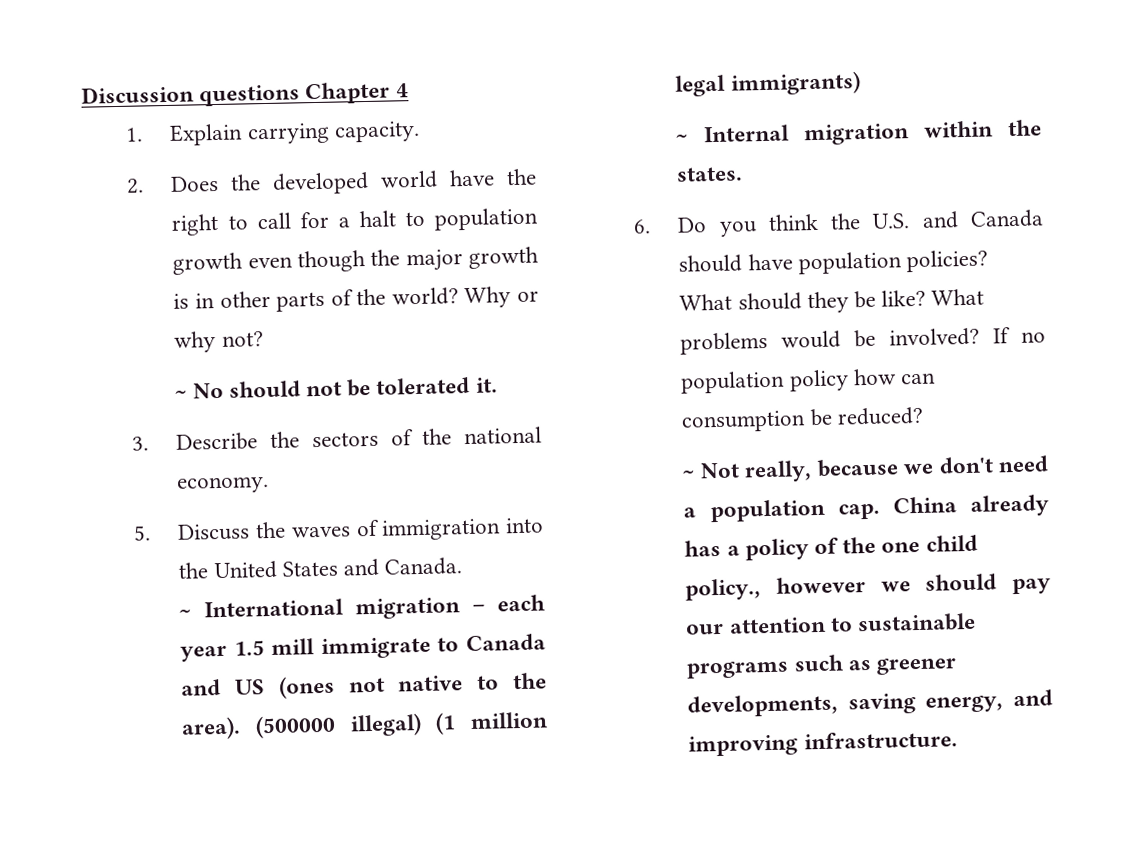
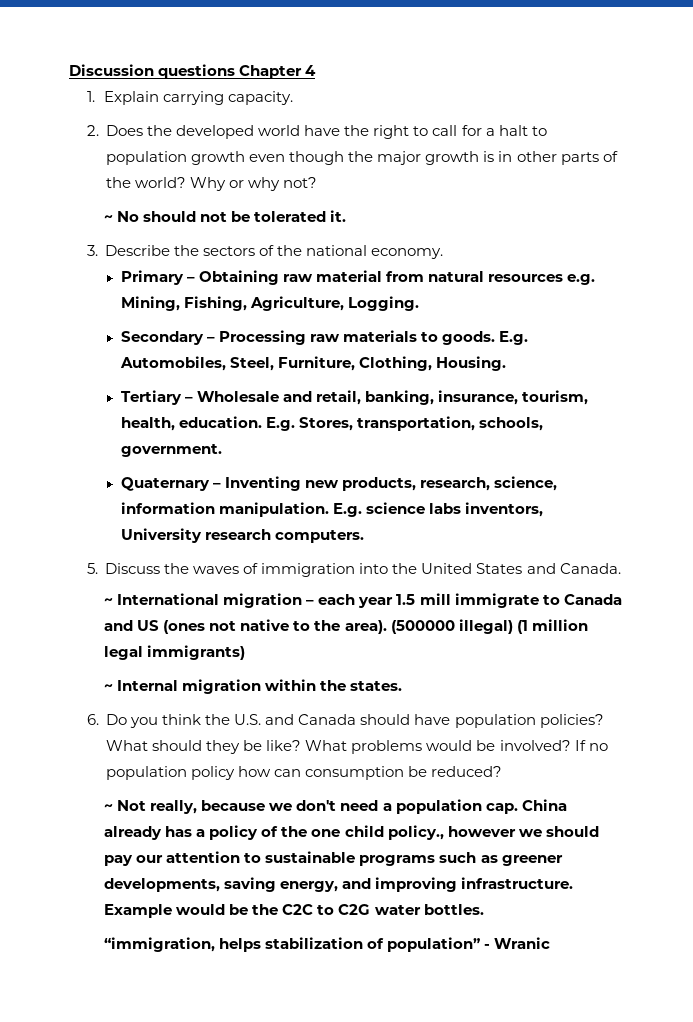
+ Primary – Obtaining raw material from natural resources e.g. Mining, Fishing, Agriculture, Logging.
+ Secondary – Processing raw materials to goods. E.g. Automobiles, Steel, Furniture, Clothing, Housing.
+ Tertiary – Wholesale and retail, banking, insurance, tourism, health, education. E.g. Stores, transportation, schools, government.
+ Quaternary – Inventing new products, research, science, information manipulation. E.g. science labs inventors, University research computers.
+ Example would be the C2C to C2G water bottles.
+ “immigration, helps stabilization of population” - Wranic

